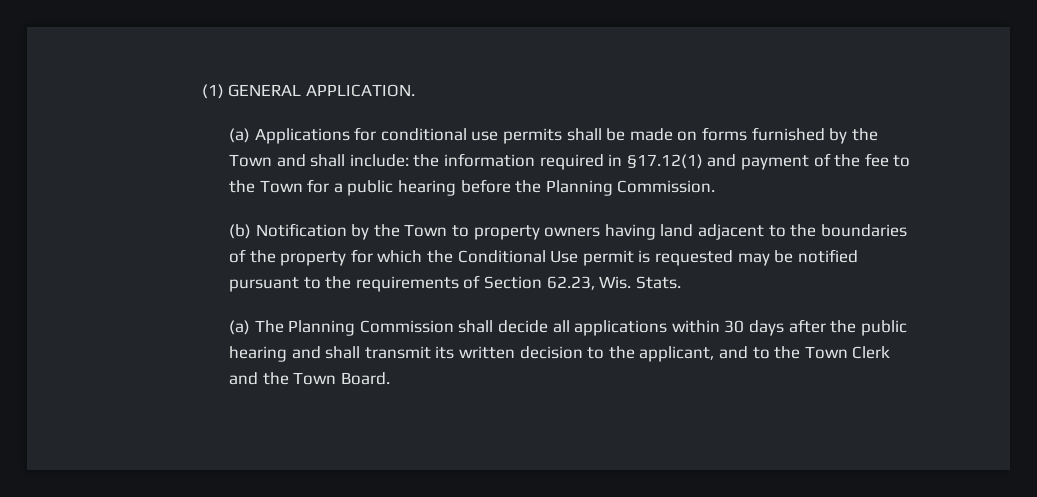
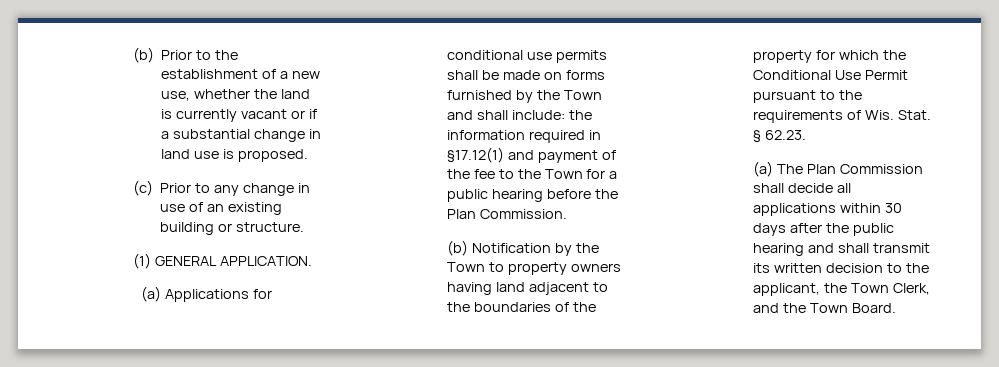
+ (b) Prior to the establishment of a new use, whether the land is currently vacant or if a substantial change in land use is proposed.
+ (c) Prior to any change in use of an existing building or structure.
- (a) Applications for conditional use permits shall be made on forms furnished by the Town and shall include: the information required in §17.12(1) and payment of the fee to the Town for a public hearing before the Planning Commission.
+ (a) Applications for conditional use permits shall be made on forms furnished by the Town and shall include: the information required in §17.12(1) and payment of the fee to the Town for a public hearing before the Plan Commission.
- (b) Notification by the Town to property owners having land adjacent to the boundaries of the property for which the Conditional Use permit is requested may be notified pursuant to the requirements of Section 62.23, Wis. Stats.
+ (b) Notification by the Town to property owners having land adjacent to the boundaries of the property for which the Conditional Use Permit pursuant to the requirements of Wis. Stat. § 62.23.
- (a) The Planning Commission shall decide all applications within 30 days after the public hearing and shall transmit its written decision to the applicant, and to the Town Clerk and the Town Board.
+ (a) The Plan Commission shall decide all applications within 30 days after the public hearing and shall transmit its written decision to the applicant, the Town Clerk, and the Town Board.

